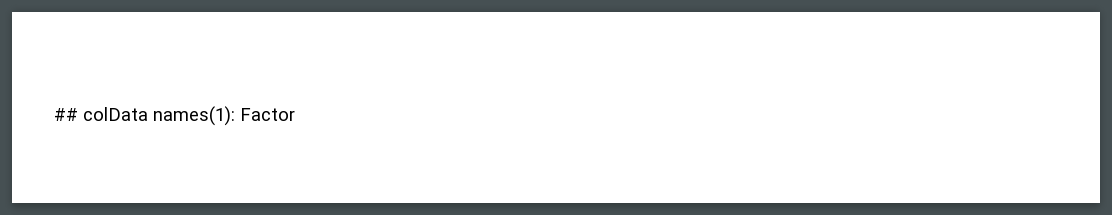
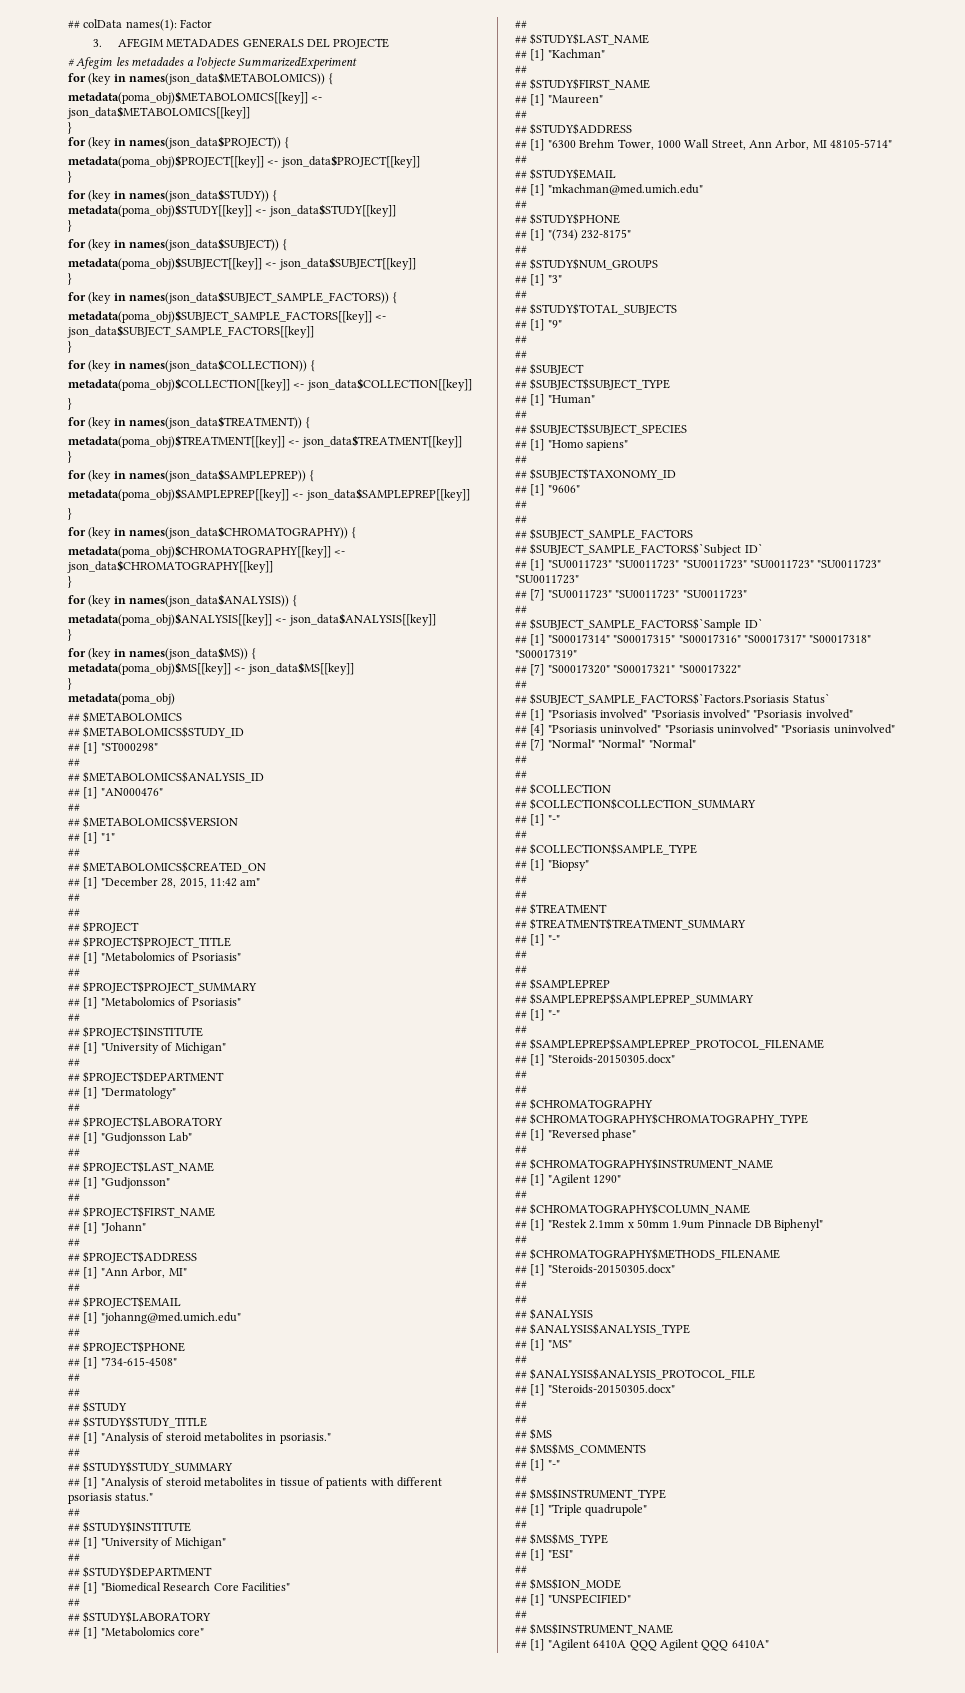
+ 3. AFEGIM METADADES GENERALS DEL PROJECTE
+ # Afegim les metadades a l'objecte SummarizedExperiment
+ for (key in names(json_data$METABOLOMICS)) {
+ metadata(poma_obj)$METABOLOMICS[[key]] <- json_data$METABOLOMICS[[key]]
+ }
+ for (key in names(json_data$PROJECT)) {
+ metadata(poma_obj)$PROJECT[[key]] <- json_data$PROJECT[[key]]
+ }
+ for (key in names(json_data$STUDY)) {
+ metadata(poma_obj)$STUDY[[key]] <- json_data$STUDY[[key]]
+ }
+ for (key in names(json_data$SUBJECT)) {
+ metadata(poma_obj)$SUBJECT[[key]] <- json_data$SUBJECT[[key]]
+ }
+ for (key in names(json_data$SUBJECT_SAMPLE_FACTORS)) {
+ metadata(poma_obj)$SUBJECT_SAMPLE_FACTORS[[key]] <- json_data$SUBJECT_SAMPLE_FACTORS[[key]]
+ }
+ for (key in names(json_data$COLLECTION)) {
+ metadata(poma_obj)$COLLECTION[[key]] <- json_data$COLLECTION[[key]]
+ }
+ for (key in names(json_data$TREATMENT)) {
+ metadata(poma_obj)$TREATMENT[[key]] <- json_data$TREATMENT[[key]]
+ }
+ for (key in names(json_data$SAMPLEPREP)) {
+ metadata(poma_obj)$SAMPLEPREP[[key]] <- json_data$SAMPLEPREP[[key]]
+ }
+ for (key in names(json_data$CHROMATOGRAPHY)) {
+ metadata(poma_obj)$CHROMATOGRAPHY[[key]] <- json_data$CHROMATOGRAPHY[[key]]
+ }
+ for (key in names(json_data$ANALYSIS)) {
+ metadata(poma_obj)$ANALYSIS[[key]] <- json_data$ANALYSIS[[key]]
+ }
+ for (key in names(json_data$MS)) {
+ metadata(poma_obj)$MS[[key]] <- json_data$MS[[key]]
+ }
+ metadata(poma_obj)
+ ## $METABOLOMICS
+ ## $METABOLOMICS$STUDY_ID
+ ## [1] "ST000298"
+ ##
+ ## $METABOLOMICS$ANALYSIS_ID
+ ## [1] "AN000476"
+ ##
+ ## $METABOLOMICS$VERSION
+ ## [1] "1"
+ ##
+ ## $METABOLOMICS$CREATED_ON
+ ## [1] "December 28, 2015, 11:42 am"
+ ##
+ ##
+ ## $PROJECT
+ ## $PROJECT$PROJECT_TITLE
+ ## [1] "Metabolomics of Psoriasis"
+ ##
+ ## $PROJECT$PROJECT_SUMMARY
+ ## [1] "Metabolomics of Psoriasis"
+ ##
+ ## $PROJECT$INSTITUTE
+ ## [1] "University of Michigan"
+ ##
+ ## $PROJECT$DEPARTMENT
+ ## [1] "Dermatology"
+ ##
+ ## $PROJECT$LABORATORY
+ ## [1] "Gudjonsson Lab"
+ ##
+ ## $PROJECT$LAST_NAME
+ ## [1] "Gudjonsson"
+ ##
+ ## $PROJECT$FIRST_NAME
+ ## [1] "Johann"
+ ##
+ ## $PROJECT$ADDRESS
+ ## [1] "Ann Arbor, MI"
+ ##
+ ## $PROJECT$EMAIL
+ ## [1] "johanng@med.umich.edu"
+ ##
+ ## $PROJECT$PHONE
+ ## [1] "734-615-4508"
+ ##
+ ##
+ ## $STUDY
+ ## $STUDY$STUDY_TITLE
+ ## [1] "Analysis of steroid metabolites in psoriasis."
+ ##
+ ## $STUDY$STUDY_SUMMARY
+ ## [1] "Analysis of steroid metabolites in tissue of patients with different psoriasis status."
+ ##
+ ## $STUDY$INSTITUTE
+ ## [1] "University of Michigan"
+ ##
+ ## $STUDY$DEPARTMENT
+ ## [1] "Biomedical Research Core Facilities"
+ ##
+ ## $STUDY$LABORATORY
+ ## [1] "Metabolomics core"
+ ##
+ ## $STUDY$LAST_NAME
+ ## [1] "Kachman"
+ ##
+ ## $STUDY$FIRST_NAME
+ ## [1] "Maureen"
+ ##
+ ## $STUDY$ADDRESS
+ ## [1] "6300 Brehm Tower, 1000 Wall Street, Ann Arbor, MI 48105-5714"
+ ##
+ ## $STUDY$EMAIL
+ ## [1] "mkachman@med.umich.edu"
+ ##
+ ## $STUDY$PHONE
+ ## [1] "(734) 232-8175"
+ ##
+ ## $STUDY$NUM_GROUPS
+ ## [1] "3"
+ ##
+ ## $STUDY$TOTAL_SUBJECTS
+ ## [1] "9"
+ ##
+ ##
+ ## $SUBJECT
+ ## $SUBJECT$SUBJECT_TYPE
+ ## [1] "Human"
+ ##
+ ## $SUBJECT$SUBJECT_SPECIES
+ ## [1] "Homo sapiens"
+ ##
+ ## $SUBJECT$TAXONOMY_ID
+ ## [1] "9606"
+ ##
+ ##
+ ## $SUBJECT_SAMPLE_FACTORS
+ ## $SUBJECT_SAMPLE_FACTORS$`Subject ID`
+ ## [1] "SU0011723" "SU0011723" "SU0011723" "SU0011723" "SU0011723" "SU0011723"
+ ## [7] "SU0011723" "SU0011723" "SU0011723"
+ ##
+ ## $SUBJECT_SAMPLE_FACTORS$`Sample ID`
+ ## [1] "S00017314" "S00017315" "S00017316" "S00017317" "S00017318" "S00017319"
+ ## [7] "S00017320" "S00017321" "S00017322"
+ ##
+ ## $SUBJECT_SAMPLE_FACTORS$`Factors.Psoriasis Status`
+ ## [1] "Psoriasis involved" "Psoriasis involved" "Psoriasis involved"
+ ## [4] "Psoriasis uninvolved" "Psoriasis uninvolved" "Psoriasis uninvolved"
+ ## [7] "Normal" "Normal" "Normal"
+ ##
+ ##
+ ## $COLLECTION
+ ## $COLLECTION$COLLECTION_SUMMARY
+ ## [1] "-"
+ ##
+ ## $COLLECTION$SAMPLE_TYPE
+ ## [1] "Biopsy"
+ ##
+ ##
+ ## $TREATMENT
+ ## $TREATMENT$TREATMENT_SUMMARY
+ ## [1] "-"
+ ##
+ ##
+ ## $SAMPLEPREP
+ ## $SAMPLEPREP$SAMPLEPREP_SUMMARY
+ ## [1] "-"
+ ##
+ ## $SAMPLEPREP$SAMPLEPREP_PROTOCOL_FILENAME
+ ## [1] "Steroids-20150305.docx"
+ ##
+ ##
+ ## $CHROMATOGRAPHY
+ ## $CHROMATOGRAPHY$CHROMATOGRAPHY_TYPE
+ ## [1] "Reversed phase"
+ ##
+ ## $CHROMATOGRAPHY$INSTRUMENT_NAME
+ ## [1] "Agilent 1290"
+ ##
+ ## $CHROMATOGRAPHY$COLUMN_NAME
+ ## [1] "Restek 2.1mm x 50mm 1.9um Pinnacle DB Biphenyl"
+ ##
+ ## $CHROMATOGRAPHY$METHODS_FILENAME
+ ## [1] "Steroids-20150305.docx"
+ ##
+ ##
+ ## $ANALYSIS
+ ## $ANALYSIS$ANALYSIS_TYPE
+ ## [1] "MS"
+ ##
+ ## $ANALYSIS$ANALYSIS_PROTOCOL_FILE
+ ## [1] "Steroids-20150305.docx"
+ ##
+ ##
+ ## $MS
+ ## $MS$MS_COMMENTS
+ ## [1] "-"
+ ##
+ ## $MS$INSTRUMENT_TYPE
+ ## [1] "Triple quadrupole"
+ ##
+ ## $MS$MS_TYPE
+ ## [1] "ESI"
+ ##
+ ## $MS$ION_MODE
+ ## [1] "UNSPECIFIED"
+ ##
+ ## $MS$INSTRUMENT_NAME
+ ## [1] "Agilent 6410A QQQ Agilent QQQ 6410A"

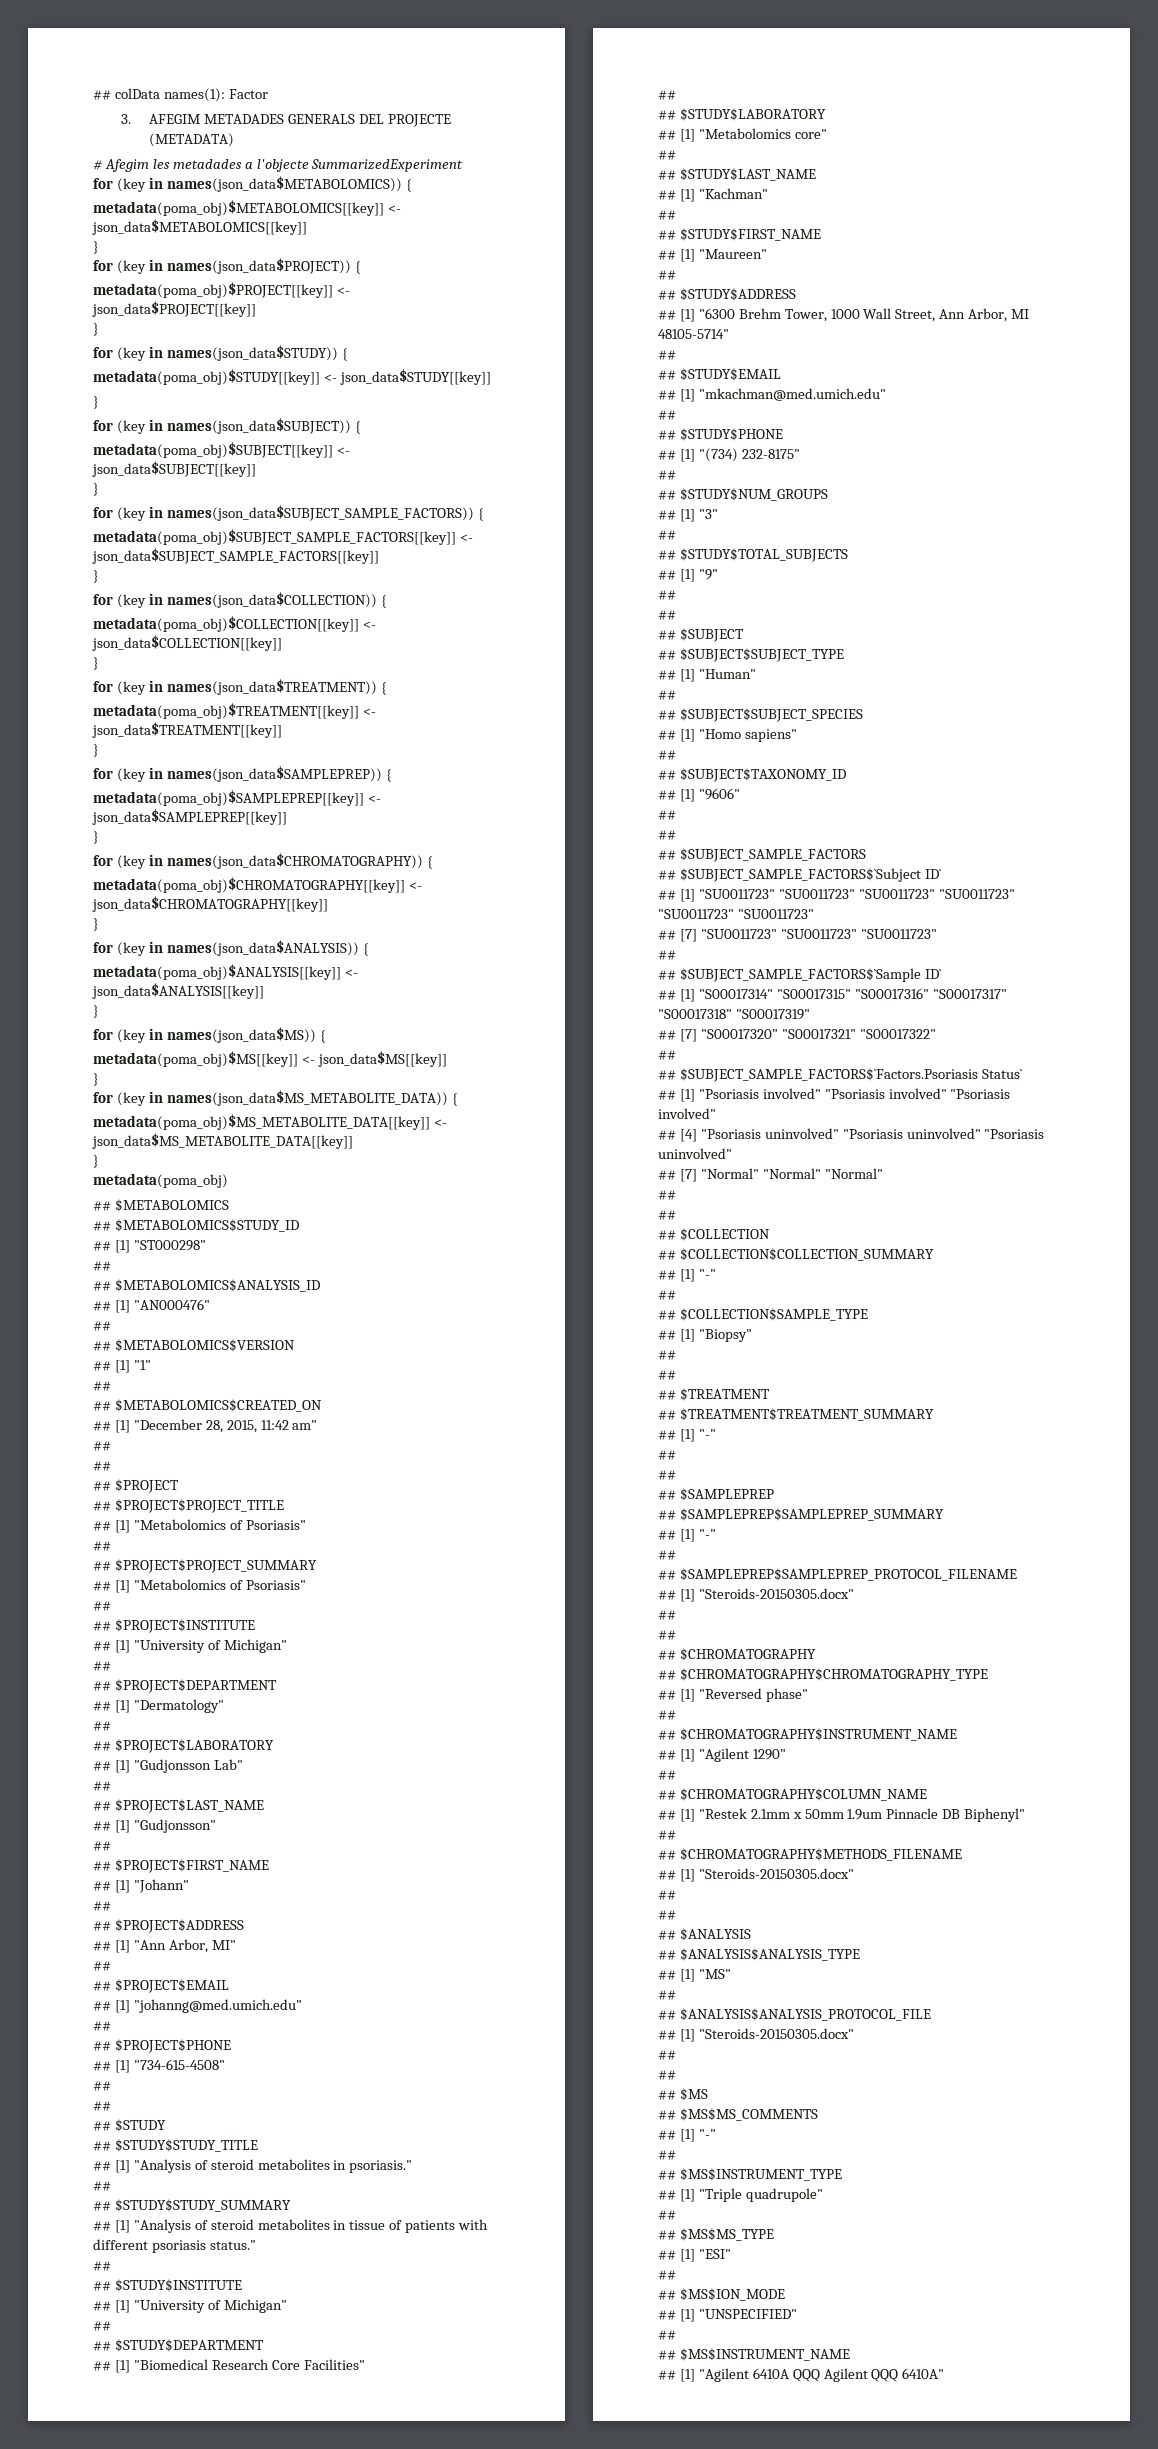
- 3. AFEGIM METADADES GENERALS DEL PROJECTE
+ 3. AFEGIM METADADES GENERALS DEL PROJECTE (METADATA)
+ for (key in names(json_data$MS_METABOLITE_DATA)) {
+ metadata(poma_obj)$MS_METABOLITE_DATA[[key]] <- json_data$MS_METABOLITE_DATA[[key]]
+ }

